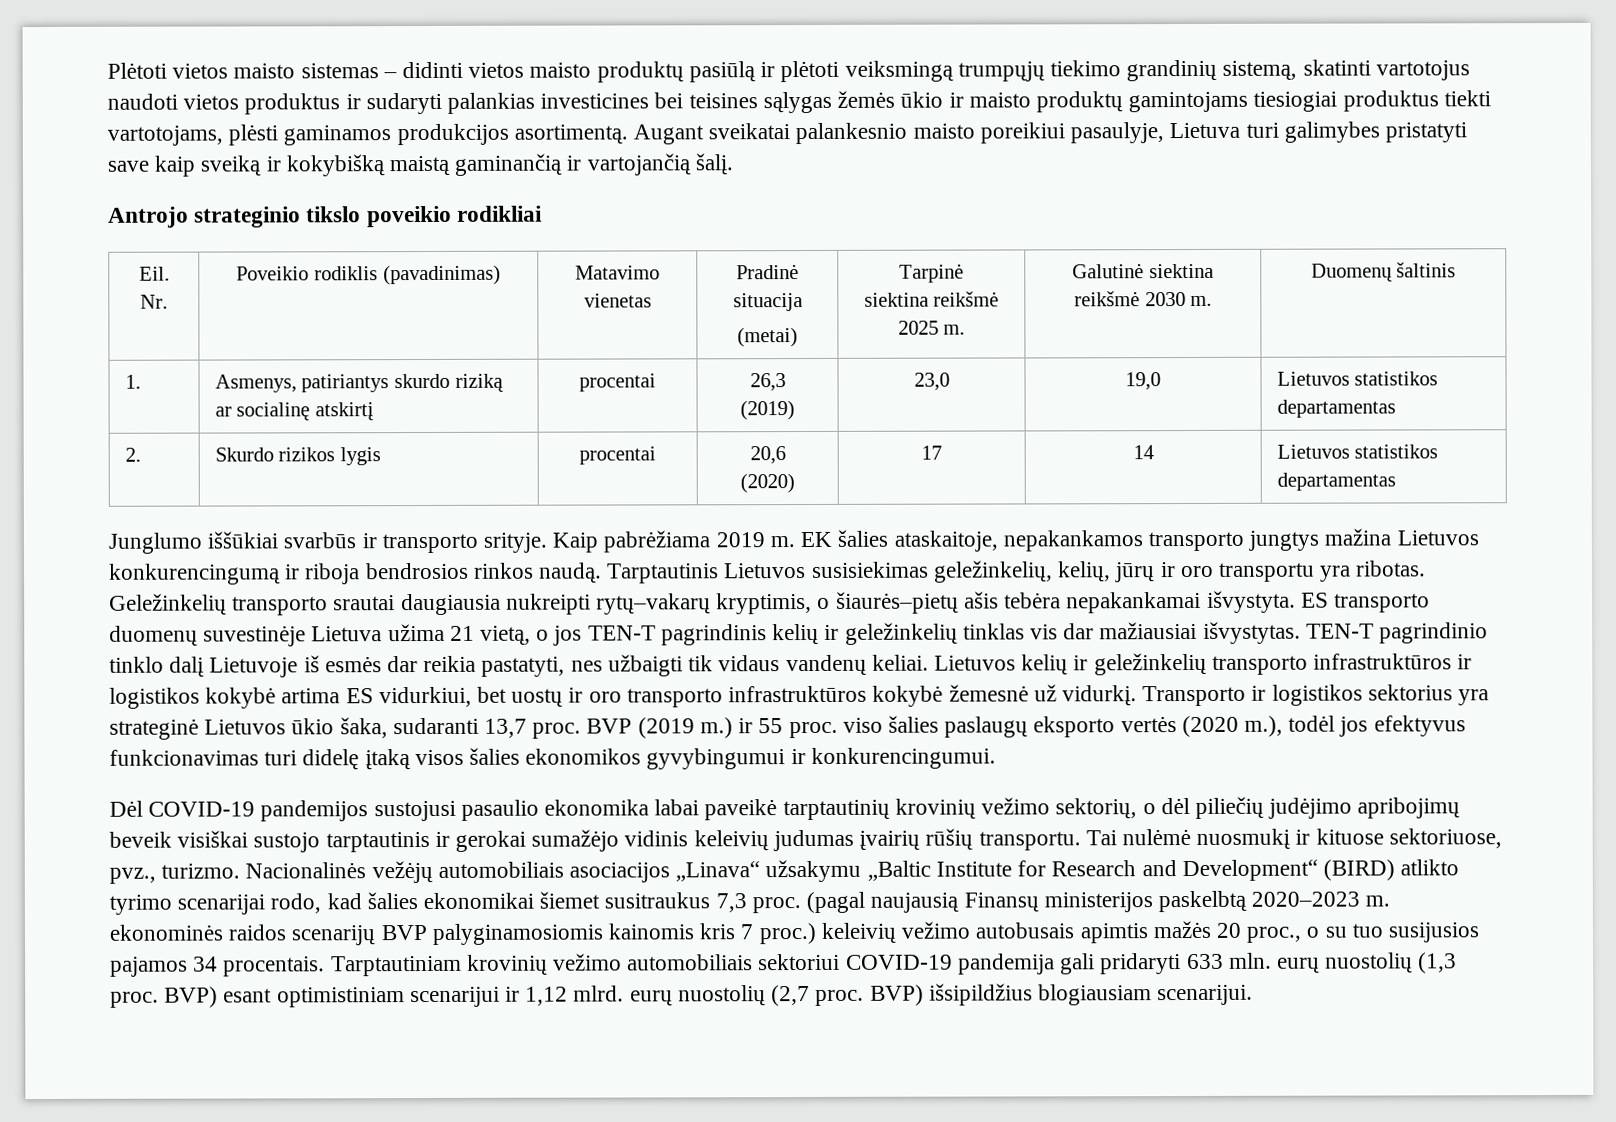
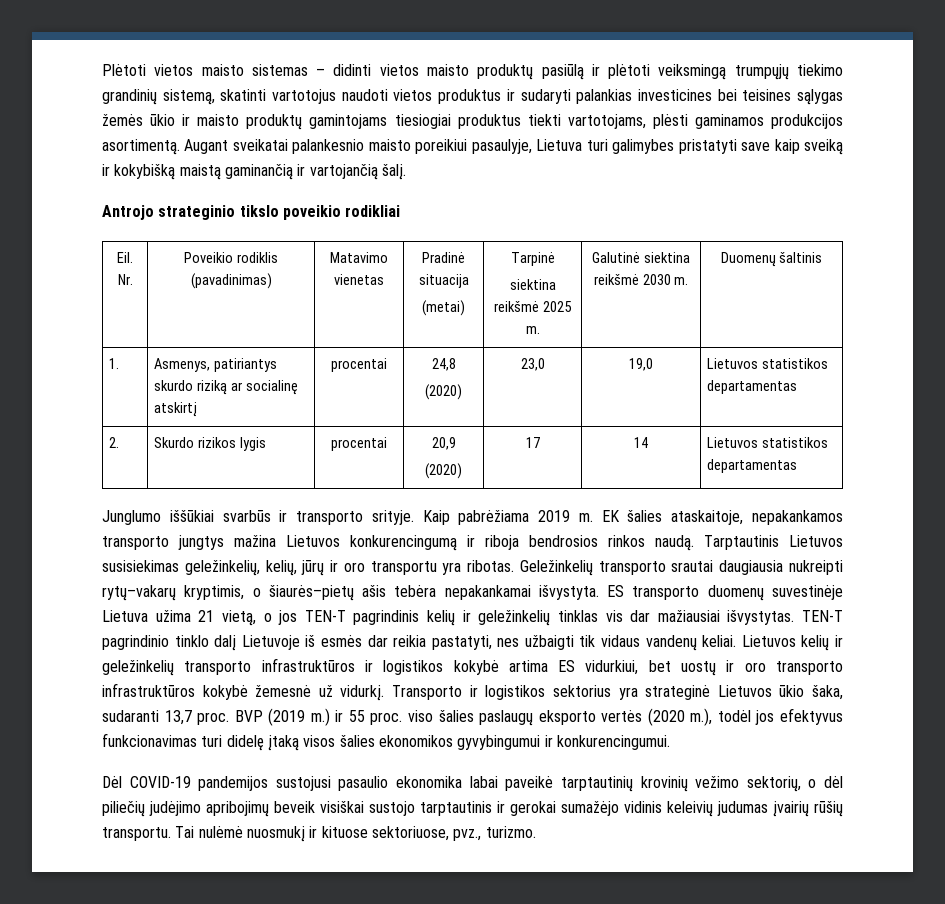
- 1. | Asmenys, patiriantys skurdo riziką ar socialinę atskirtį | procentai | 26,3
- (2019) | 23,0 | 19,0 | Lietuvos statistikos departamentas
+ 1. | Asmenys, patiriantys skurdo riziką ar socialinę atskirtį | procentai | 24,8
+ (2020) | 23,0 | 19,0 | Lietuvos statistikos departamentas
- 2. | Skurdo rizikos lygis | procentai | 20,6
+ 2. | Skurdo rizikos lygis | procentai | 20,9
- Nacionalinės vežėjų automobiliais asociacijos „Linava“ užsakymu „Baltic Institute for Research and Development“ (BIRD) atlikto tyrimo scenarijai rodo, kad šalies ekonomikai šiemet susitraukus 7,3 proc. (pagal naujausią Finansų ministerijos paskelbtą 2020–2023 m. ekonominės raidos scenarijų BVP palyginamosiomis kainomis kris 7 proc.) keleivių vežimo autobusais apimtis mažės 20 proc., o su tuo susijusios pajamos 34 procentais. Tarptautiniam krovinių vežimo automobiliais sektoriui COVID-19 pandemija gali pridaryti 633 mln. eurų nuostolių (1,3 proc. BVP) esant optimistiniam scenarijui ir 1,12 mlrd. eurų nuostolių (2,7 proc. BVP) išsipildžius blogiausiam scenarijui.

